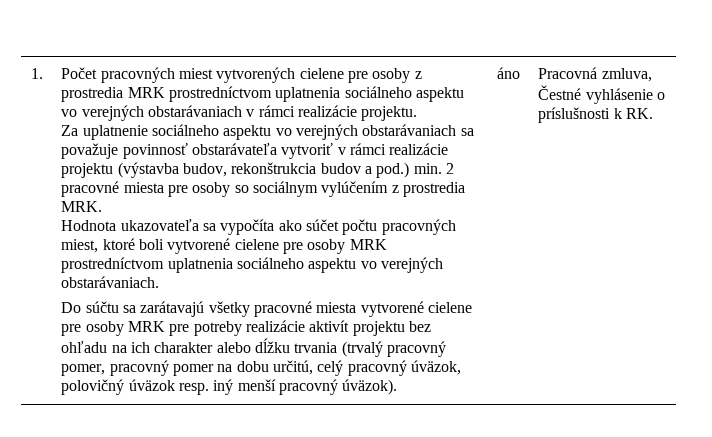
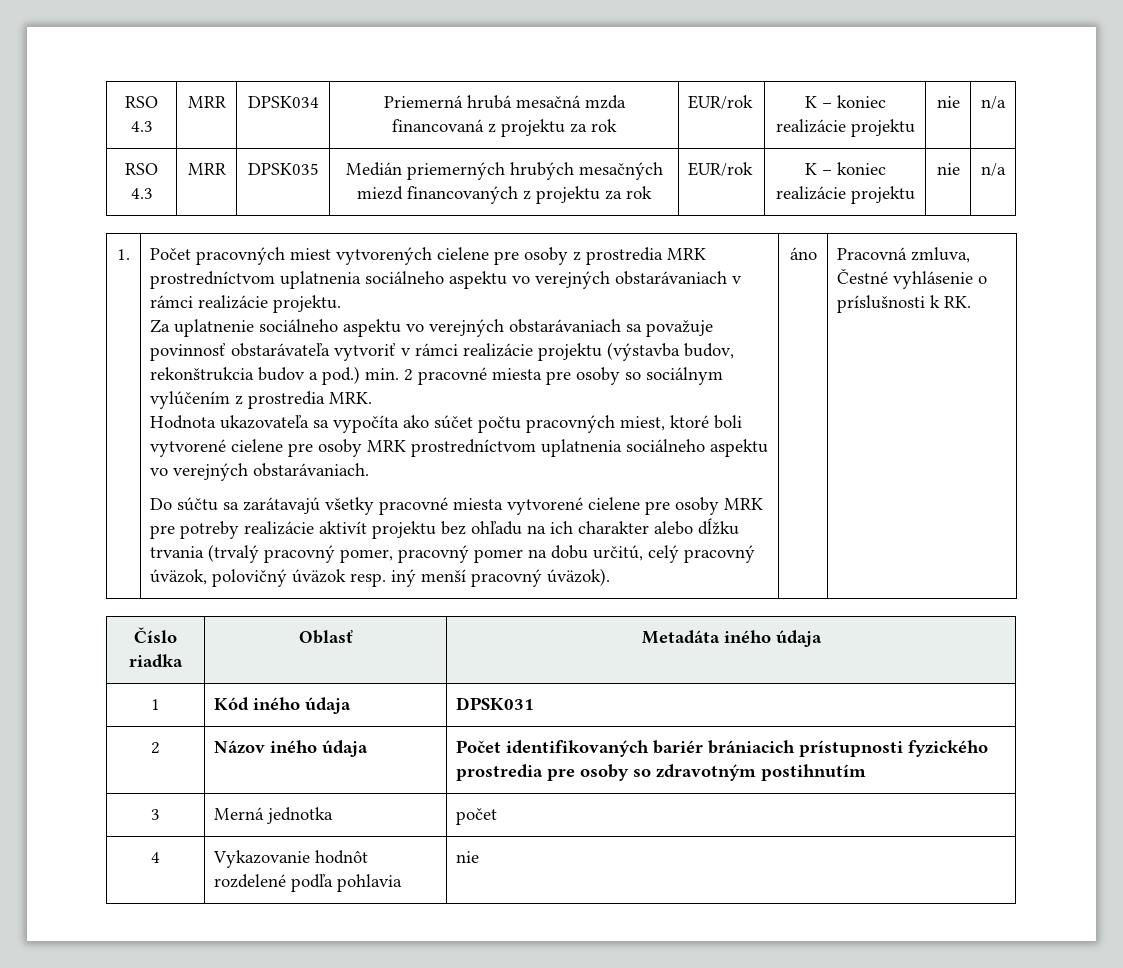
+ RSO 4.3 | MRR | DPSK034 | Priemerná hrubá mesačná mzda financovaná z projektu za rok | EUR/rok | K – koniec realizácie projektu | nie | n/a
+ RSO 4.3 | MRR | DPSK035 | Medián priemerných hrubých mesačných miezd financovaných z projektu za rok | EUR/rok | K – koniec realizácie projektu | nie | n/a
+ Číslo riadka | Oblasť | Metadáta iného údaja
+ 1 | Kód iného údaja | DPSK031
+ 2 | Názov iného údaja | Počet identifikovaných bariér brániacich prístupnosti fyzického prostredia pre osoby so zdravotným postihnutím
+ 3 | Merná jednotka | počet
+ 4 | Vykazovanie hodnôt rozdelené podľa pohlavia | nie

